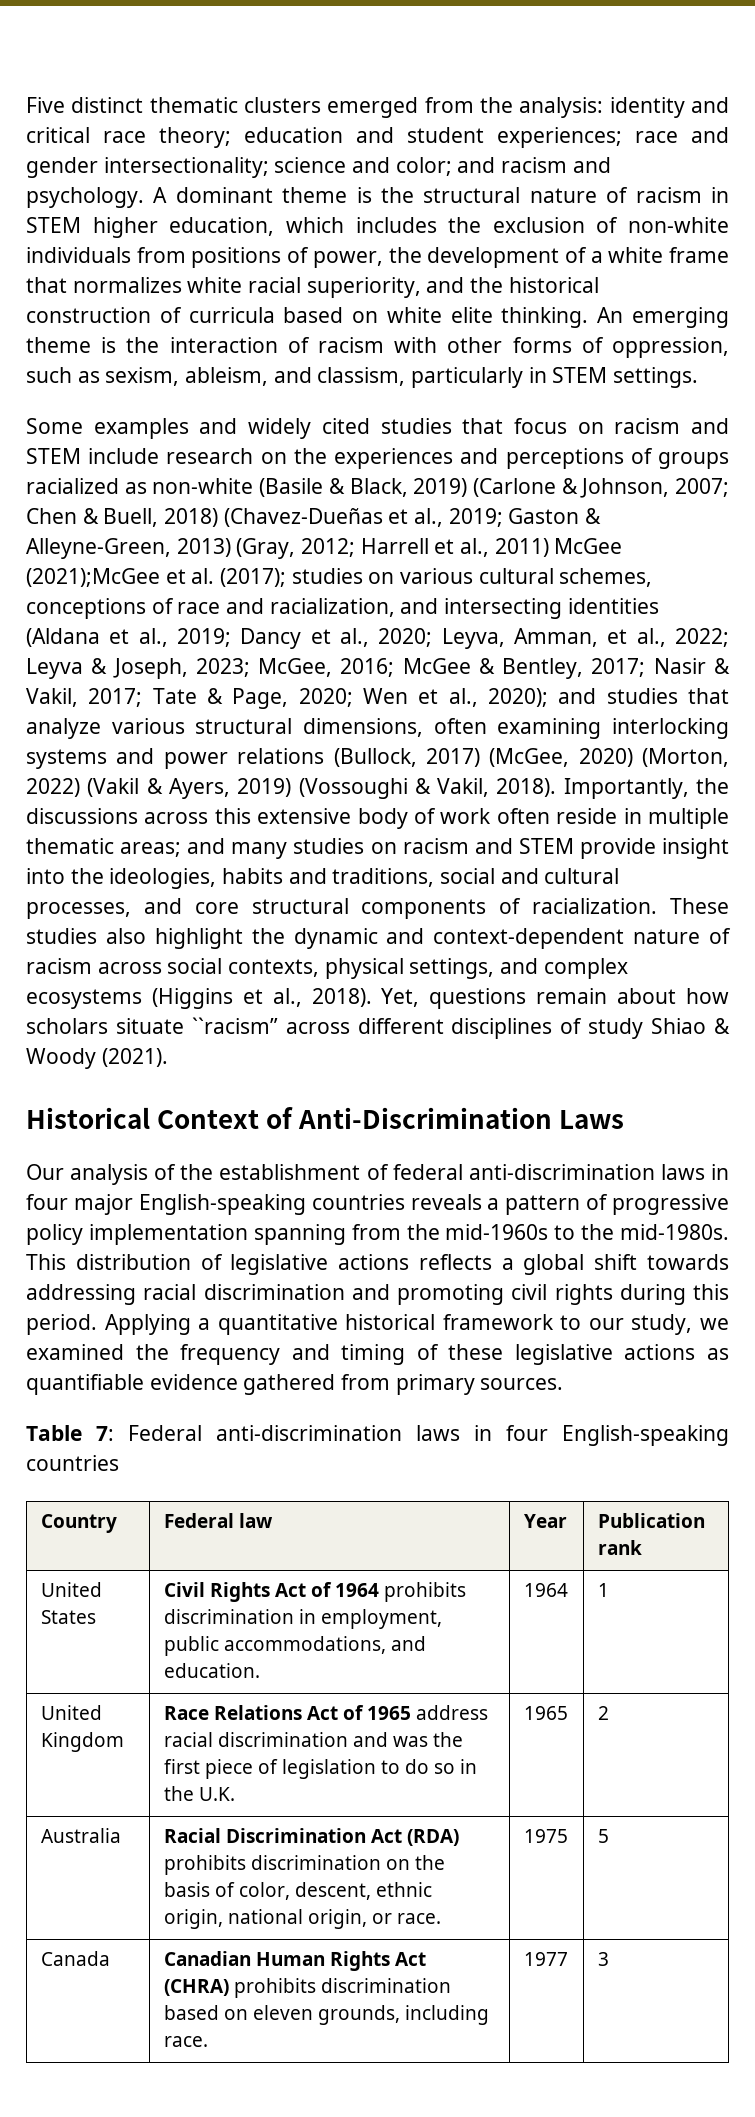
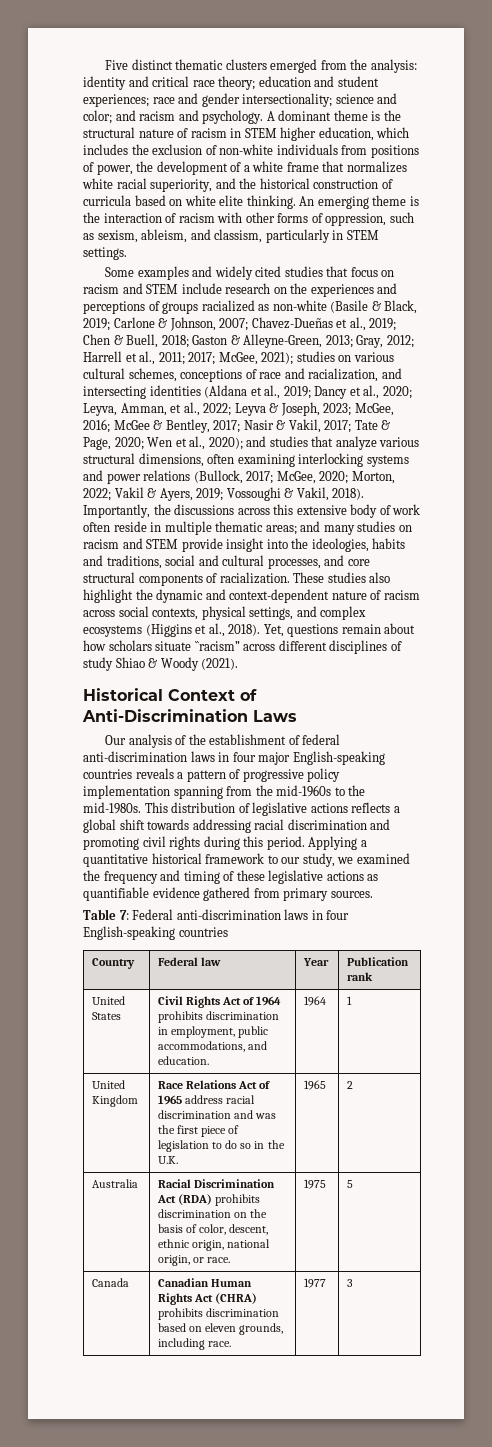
- Some examples and widely cited studies that focus on racism and STEM include research on the experiences and perceptions of groups racialized as non-white (Basile & Black, 2019) (Carlone & Johnson, 2007;
+ Some examples and widely cited studies that focus on racism and STEM include research on the experiences and perceptions of groups racialized as non-white (Basile & Black, 2019; Carlone & Johnson, 2007;
- Chen & Buell, 2018) (Chavez-Dueñas et al., 2019;
+ Chavez-Dueñas et al., 2019; Chen & Buell, 2018;
- Gaston & Alleyne-Green, 2013) (Gray, 2012;
+ Gaston & Alleyne-Green, 2013; Gray, 2012;
- Harrell et al., 2011) McGee (2021);McGee et al. (2017);
+ Harrell et al., 2011; 2017; McGee, 2021);
- and studies that analyze various structural dimensions, often examining interlocking systems and power relations (Bullock, 2017) (McGee, 2020) (Morton, 2022) (Vakil & Ayers, 2019) (Vossoughi & Vakil, 2018).
+ and studies that analyze various structural dimensions, often examining interlocking systems and power relations (Bullock, 2017; McGee, 2020; Morton, 2022; Vakil & Ayers, 2019; Vossoughi & Vakil, 2018).

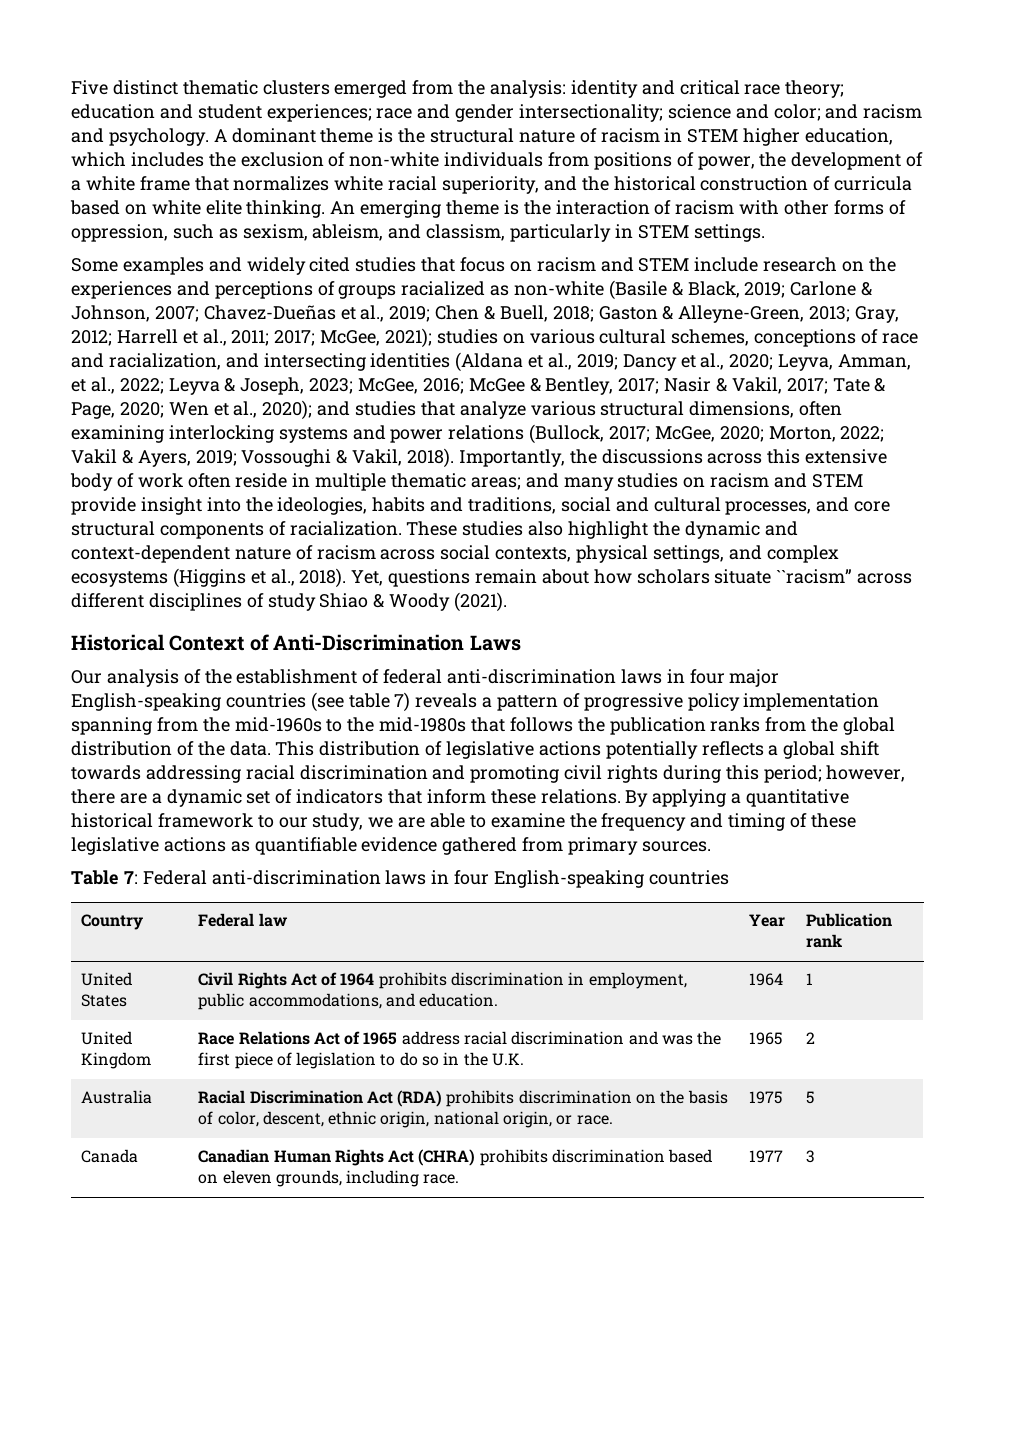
- Our analysis of the establishment of federal anti-discrimination laws in four major English-speaking countries reveals a pattern of progressive policy implementation spanning from the mid-1960s to the mid-1980s.
+ Our analysis of the establishment of federal anti-discrimination laws in four major English-speaking countries (see table 7) reveals a pattern of progressive policy implementation spanning from the mid-1960s to the mid-1980s that follows the publication ranks from the global distribution of the data.
- This distribution of legislative actions reflects a global shift towards addressing racial discrimination and promoting civil rights during this period. Applying a quantitative historical framework to our study, we examined the frequency and timing of these legislative actions as quantifiable evidence gathered from primary sources.
+ This distribution of legislative actions potentially reflects a global shift towards addressing racial discrimination and promoting civil rights during this period; however, there are a dynamic set of indicators that inform these relations. By applying a quantitative historical framework to our study, we are able to examine the frequency and timing of these legislative actions as quantifiable evidence gathered from primary sources.

